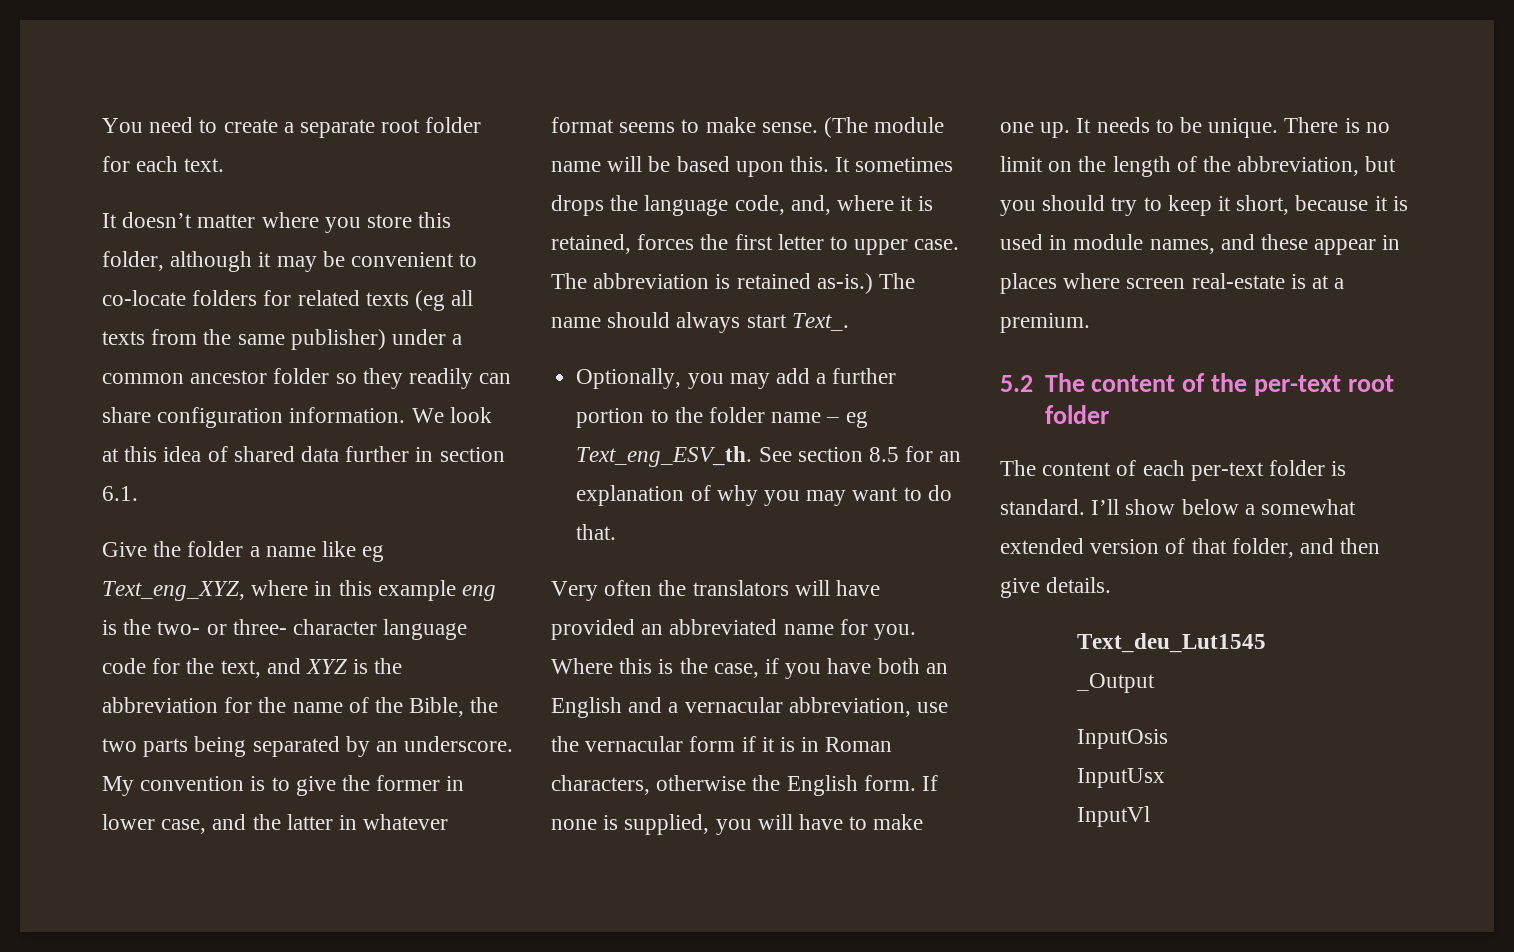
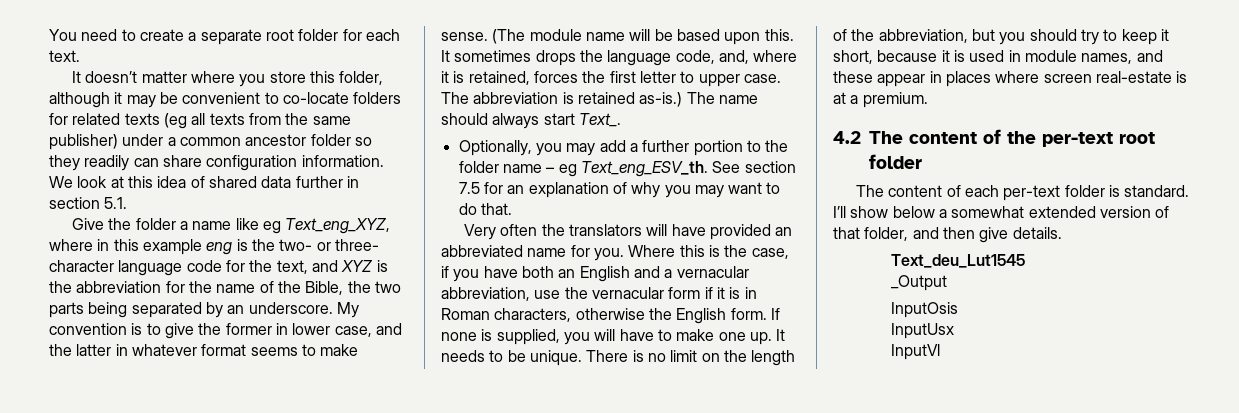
- We look at this idea of shared data further in section 6.1.
+ We look at this idea of shared data further in section 5.1.
- See section 8.5 for an explanation of why you may want to do that.
+ See section 7.5 for an explanation of why you may want to do that.
- 5.2 The content of the per-text root folder
+ 4.2 The content of the per-text root folder

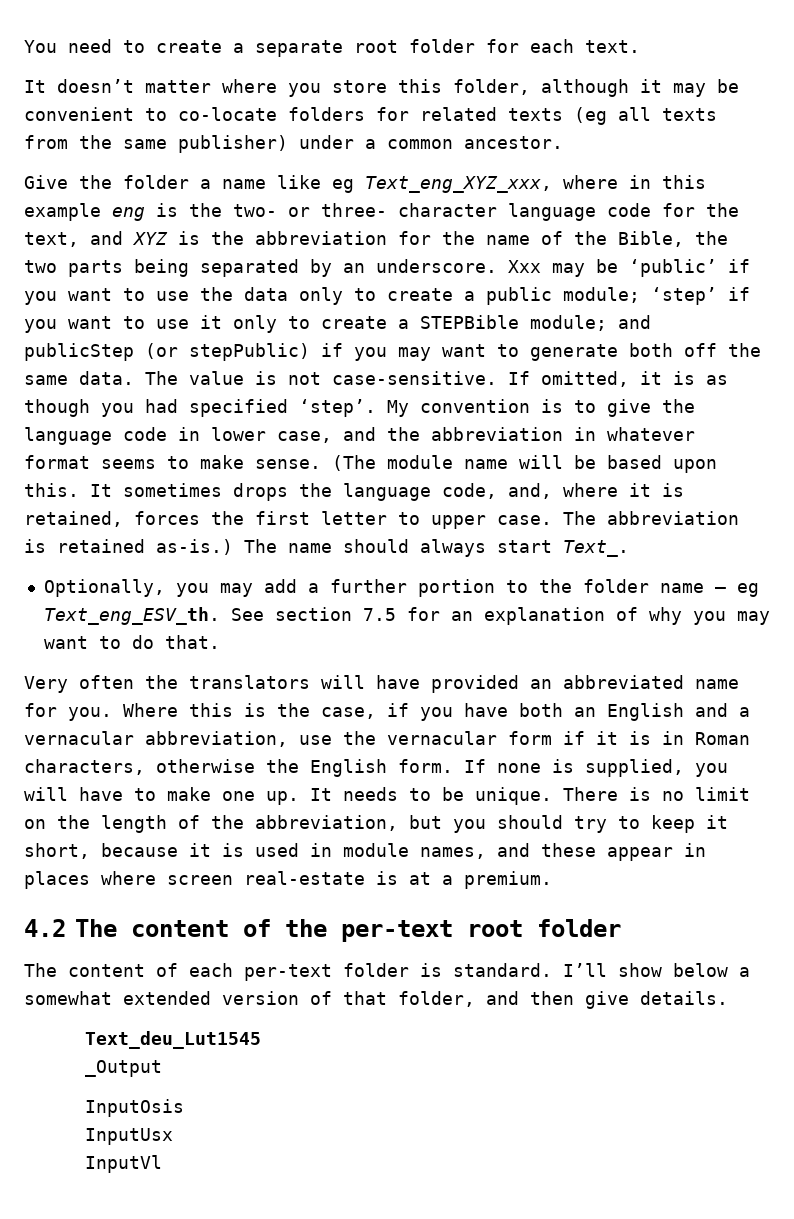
- It doesn’t matter where you store this folder, although it may be convenient to co-locate folders for related texts (eg all texts from the same publisher) under a common ancestor folder so they readily can share configuration information. We look at this idea of shared data further in section 5.1.
+ It doesn’t matter where you store this folder, although it may be convenient to co-locate folders for related texts (eg all texts from the same publisher) under a common ancestor.
- Give the folder a name like eg Text_eng_XYZ, where in this example eng is the two- or three- character language code for the text, and XYZ is the abbreviation for the name of the Bible, the two parts being separated by an underscore.
+ Give the folder a name like eg Text_eng_XYZ_xxx, where in this example eng is the two- or three- character language code for the text, and XYZ is the abbreviation for the name of the Bible, the two parts being separated by an underscore.
+ Xxx may be ‘public’ if you want to use the data only to create a public module; ‘step’ if you want to use it only to create a STEPBible module; and publicStep (or stepPublic) if you may want to generate both off the same data. The value is not case-sensitive. If omitted, it is as though you had specified ‘step’.
- My convention is to give the former in lower case, and the latter in whatever format seems to make sense.
+ My convention is to give the language code in lower case, and the abbreviation in whatever format seems to make sense.

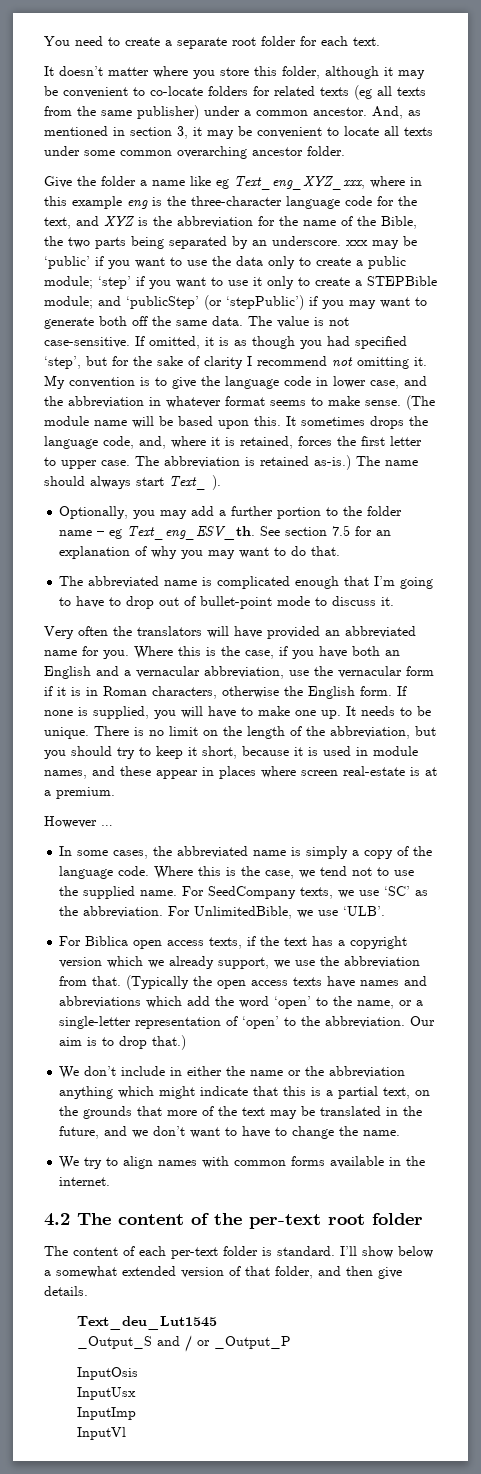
+ And, as mentioned in section 3, it may be convenient to locate all texts under some common overarching ancestor folder.
- Give the folder a name like eg Text_eng_XYZ_xxx, where in this example eng is the two- or three- character language code for the text, and XYZ is the abbreviation for the name of the Bible, the two parts being separated by an underscore. Xxx may be ‘public’ if you want to use the data only to create a public module;
+ Give the folder a name like eg Text_eng_XYZ_xxx, where in this example eng is the three-character language code for the text, and XYZ is the abbreviation for the name of the Bible, the two parts being separated by an underscore. xxx may be ‘public’ if you want to use the data only to create a public module;
- and publicStep (or stepPublic) if you may want to generate both off the same data.
+ and ‘publicStep’ (or ‘stepPublic’) if you may want to generate both off the same data.
- If omitted, it is as though you had specified ‘step’.
+ If omitted, it is as though you had specified ‘step’, but for the sake of clarity I recommend not omitting it.
- The name should always start Text_.
+ The name should always start Text_ ).
+ The abbreviated name is complicated enough that I’m going to have to drop out of bullet-point mode to discuss it.
+ However …
+ In some cases, the abbreviated name is simply a copy of the language code. Where this is the case, we tend not to use the supplied name. For SeedCompany texts, we use ‘SC’ as the abbreviation. For UnlimitedBible, we use ‘ULB’.
+ For Biblica open access texts, if the text has a copyright version which we already support, we use the abbreviation from that. (Typically the open access texts have names and abbreviations which add the word ‘open’ to the name, or a single-letter representation of ‘open’ to the abbreviation. Our aim is to drop that.)
+ We don’t include in either the name or the abbreviation anything which might indicate that this is a partial text, on the grounds that more of the text may be translated in the future, and we don’t want to have to change the name.
+ We try to align names with common forms available in the internet.
- _Output
+ _Output_S and / or _Output_P
+ InputImp

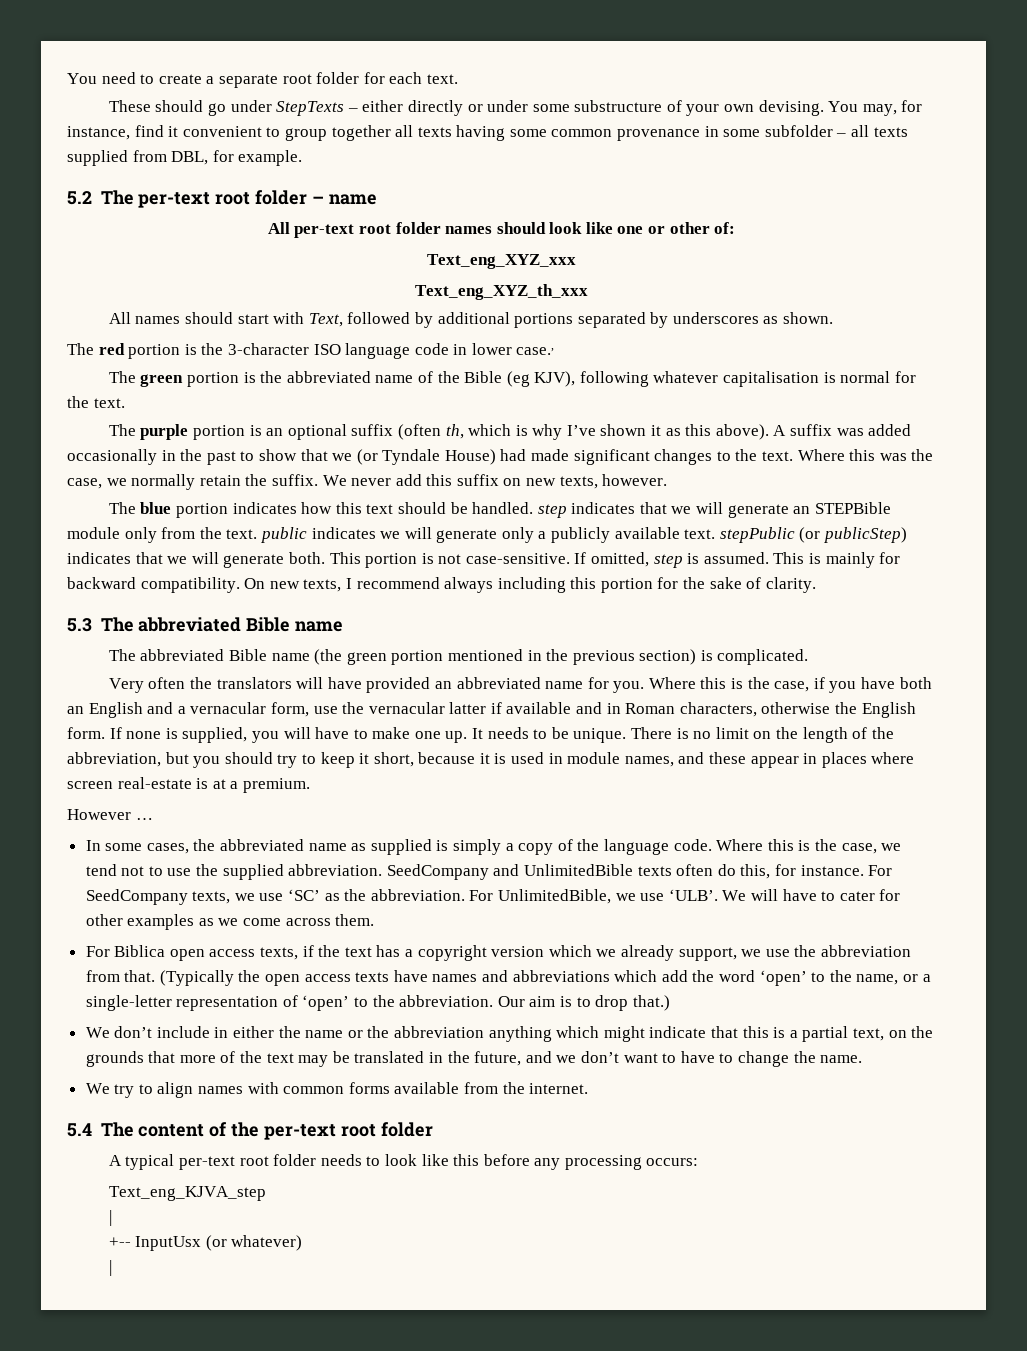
- It doesn’t matter where you store this folder, although it may be convenient to co-locate folders for related texts (eg all texts from the same publisher) under a common ancestor. And, as mentioned in section 3, it may be convenient to locate all texts under some common overarching ancestor folder.
- Give the folder a name like eg Text_eng_XYZ_xxx, where in this example eng is the three-character language code for the text, and XYZ is the abbreviation for the name of the Bible, the two parts being separated by an underscore. xxx may be ‘public’ if you want to use the data only to create a public module; ‘step’ if you want to use it only to create a STEPBible module; and ‘publicStep’ (or ‘stepPublic’) if you may want to generate both off the same data. The value is not case-sensitive.
+ These should go under StepTexts – either directly or under some substructure of your own devising. You may, for instance, find it convenient to group together all texts having some common provenance in some subfolder – all texts supplied from DBL, for example.
+ 5.2 The per-text root folder – name
+ All per-text root folder names should look like one or other of:
+ Text_eng_XYZ_xxx
+ Text_eng_XYZ_th_xxx
+ All names should start with Text, followed by additional portions separated by underscores as shown.
+ The red portion is the 3-character ISO language code in lower case.,
+ The green portion is the abbreviated name of the Bible (eg KJV), following whatever capitalisation is normal for the text.
+ The purple portion is an optional suffix (often th, which is why I’ve shown it as this above). A suffix was added occasionally in the past to show that we (or Tyndale House) had made significant changes to the text. Where this was the case, we normally retain the suffix. We never add this suffix on new texts, however.
+ The blue portion indicates how this text should be handled. step indicates that we will generate an STEPBible module only from the text. public indicates we will generate only a publicly available text. stepPublic (or publicStep) indicates that we will generate both. This portion is not case-sensitive.
- If omitted, it is as though you had specified ‘step’, but for the sake of clarity I recommend not omitting it. My convention is to give the language code in lower case, and the abbreviation in whatever format seems to make sense. (The module name will be based upon this. It sometimes drops the language code, and, where it is retained, forces the first letter to upper case. The abbreviation is retained as-is.) The name should always start Text_ ).
- Optionally, you may add a further portion to the folder name – eg Text_eng_ESV_th. See section 7.5 for an explanation of why you may want to do that.
- The abbreviated name is complicated enough that I’m going to have to drop out of bullet-point mode to discuss it.
+ If omitted, step is assumed. This is mainly for backward compatibility. On new texts, I recommend always including this portion for the sake of clarity.
+ 5.3 The abbreviated Bible name
+ The abbreviated Bible name (the green portion mentioned in the previous section) is complicated.
- Where this is the case, if you have both an English and a vernacular abbreviation, use the vernacular form if it is in Roman characters, otherwise the English form.
+ Where this is the case, if you have both an English and a vernacular form, use the vernacular latter if available and in Roman characters, otherwise the English form.
- In some cases, the abbreviated name is simply a copy of the language code.
+ In some cases, the abbreviated name as supplied is simply a copy of the language code.
- Where this is the case, we tend not to use the supplied name.
+ Where this is the case, we tend not to use the supplied abbreviation. SeedCompany and UnlimitedBible texts often do this, for instance.
+ We will have to cater for other examples as we come across them.
- We try to align names with common forms available in the internet.
+ We try to align names with common forms available from the internet.
- 4.2 The content of the per-text root folder
+ 5.4 The content of the per-text root folder
- The content of each per-text folder is standard. I’ll show below a somewhat extended version of that folder, and then give details.
- Text_deu_Lut1545
- _Output_S and / or _Output_P
- InputOsis
- InputUsx
- InputImp
- InputVl
+ A typical per-text root folder needs to look like this before any processing occurs:
+ Text_eng_KJVA_step
+ |
+ +-- InputUsx (or whatever)
+ |

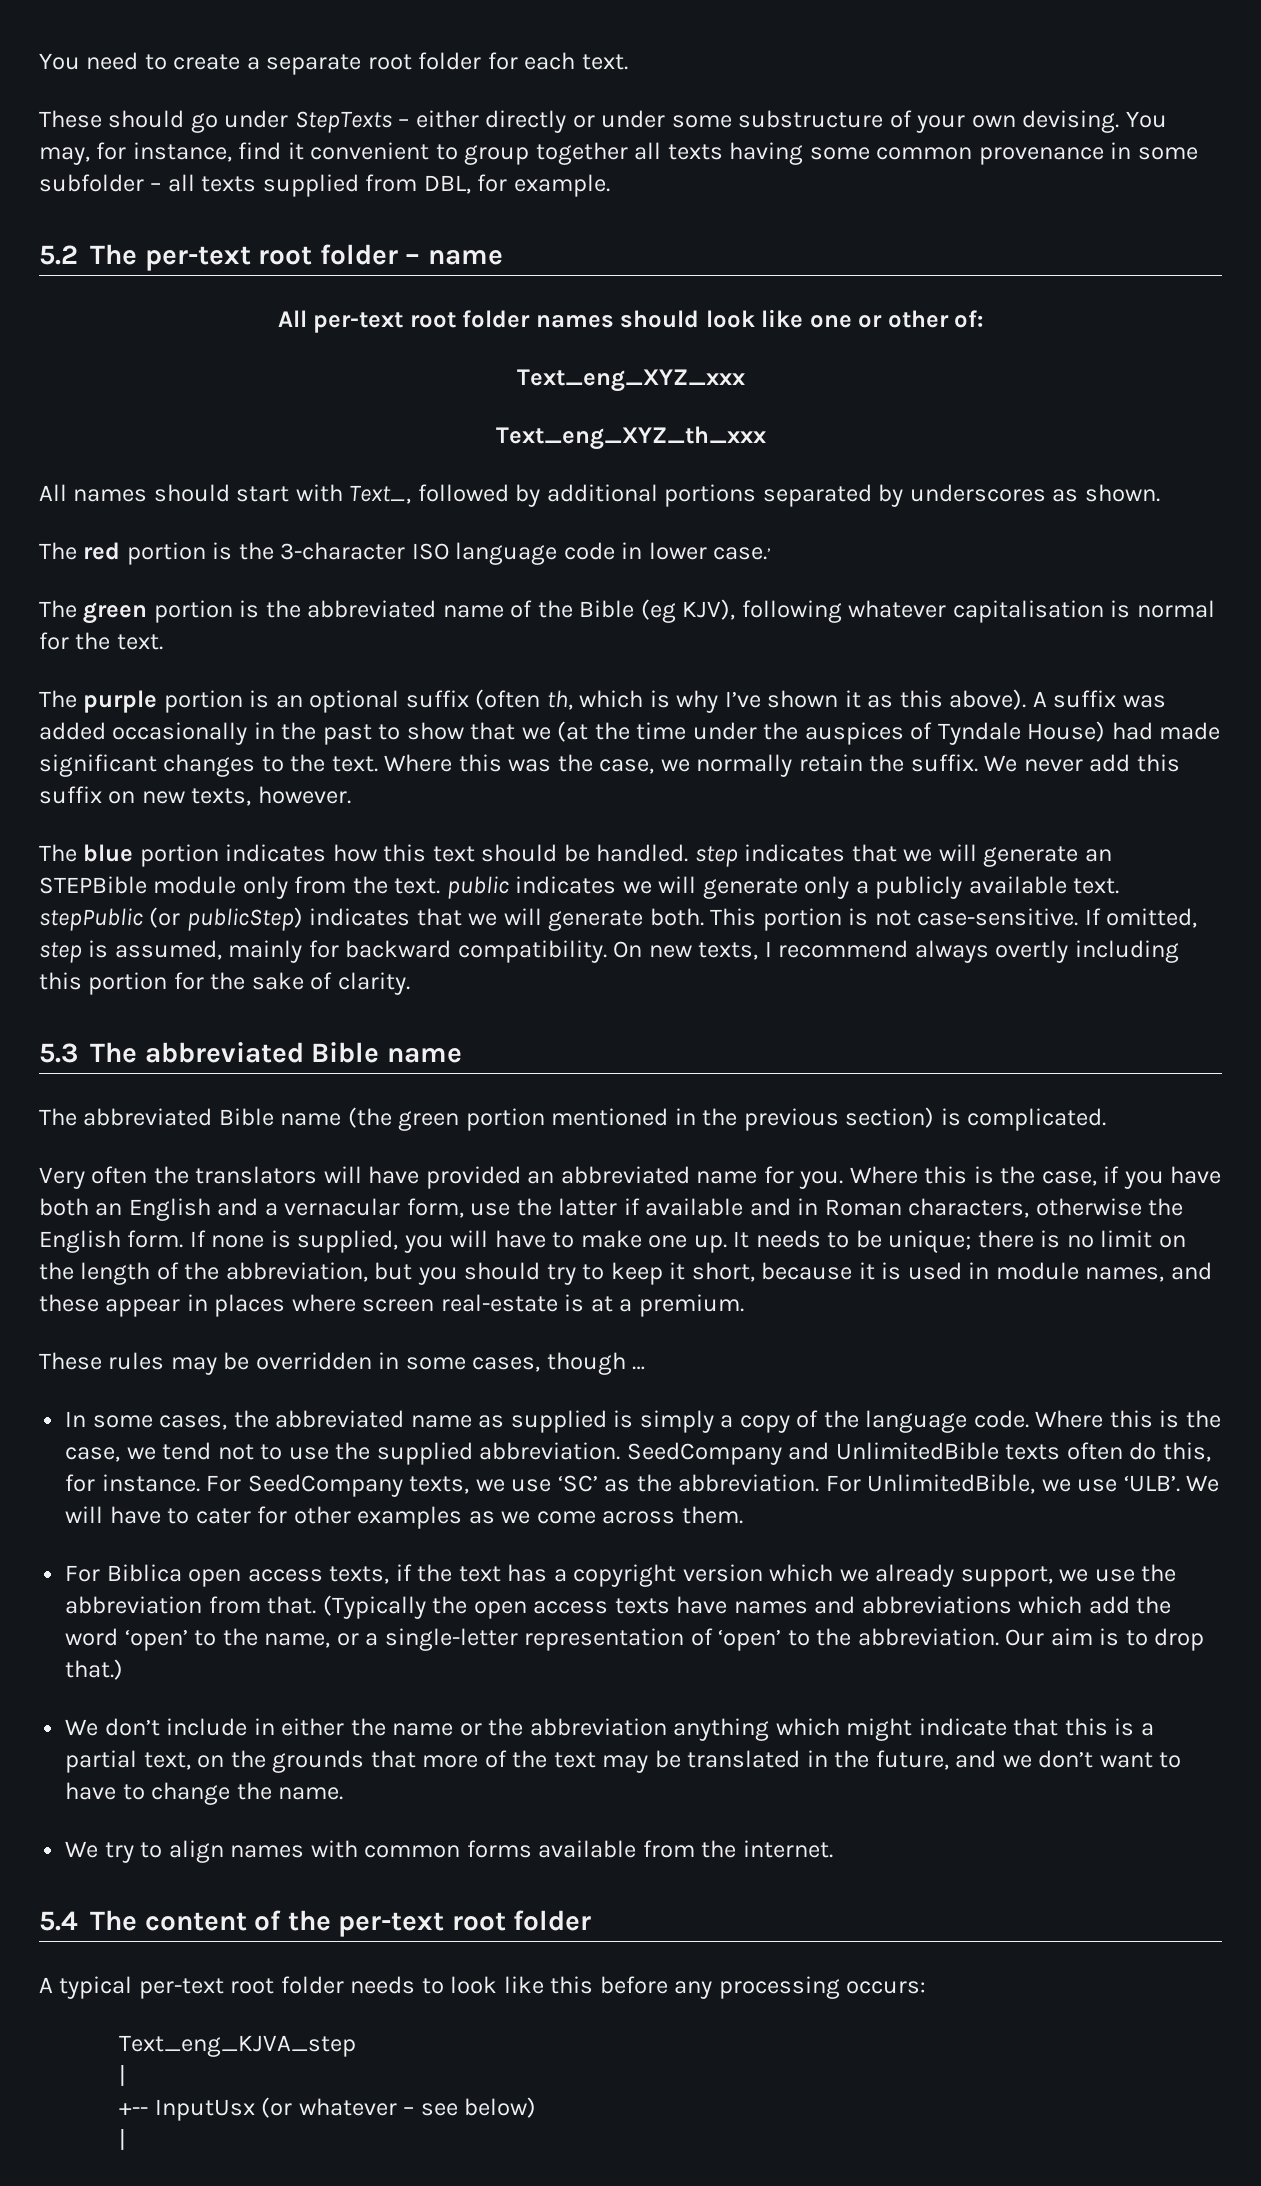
- All names should start with Text, followed by additional portions separated by underscores as shown.
+ All names should start with Text_, followed by additional portions separated by underscores as shown.
- A suffix was added occasionally in the past to show that we (or Tyndale House) had made significant changes to the text.
+ A suffix was added occasionally in the past to show that we (at the time under the auspices of Tyndale House) had made significant changes to the text.
- If omitted, step is assumed. This is mainly for backward compatibility.
+ If omitted, step is assumed, mainly for backward compatibility.
- On new texts, I recommend always including this portion for the sake of clarity.
+ On new texts, I recommend always overtly including this portion for the sake of clarity.
- Where this is the case, if you have both an English and a vernacular form, use the vernacular latter if available and in Roman characters, otherwise the English form.
+ Where this is the case, if you have both an English and a vernacular form, use the latter if available and in Roman characters, otherwise the English form.
- It needs to be unique. There is no limit on the length of the abbreviation, but you should try to keep it short, because it is used in module names, and these appear in places where screen real-estate is at a premium.
+ It needs to be unique; there is no limit on the length of the abbreviation, but you should try to keep it short, because it is used in module names, and these appear in places where screen real-estate is at a premium.
- However …
+ These rules may be overridden in some cases, though …
- +-- InputUsx (or whatever)
+ +-- InputUsx (or whatever – see below)

